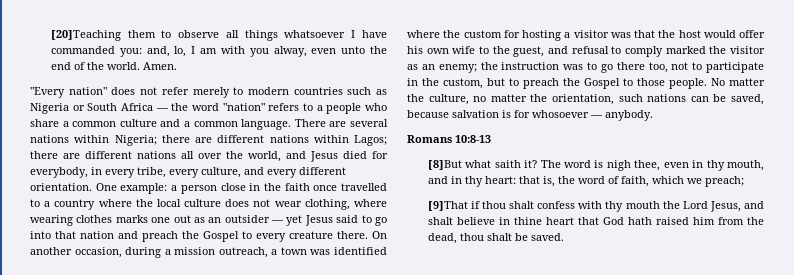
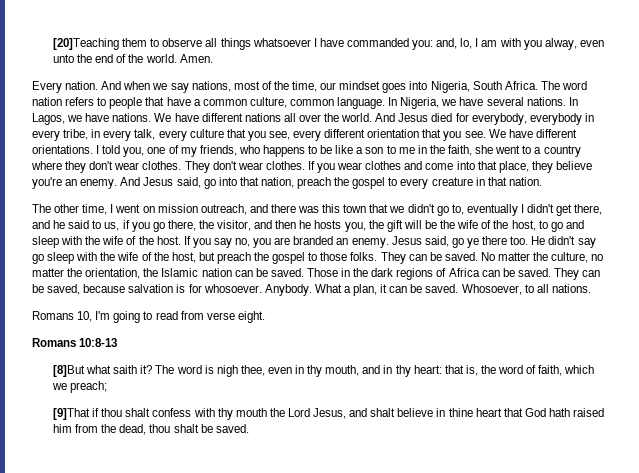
- "Every nation" does not refer merely to modern countries such as Nigeria or South Africa — the word "nation" refers to a people who share a common culture and a common language. There are several nations within Nigeria; there are different nations within Lagos; there are different nations all over the world, and Jesus died for everybody, in every tribe, every culture, and every different orientation. One example: a person close in the faith once travelled to a country where the local culture does not wear clothing, where wearing clothes marks one out as an outsider — yet Jesus said to go into that nation and preach the Gospel to every creature there. On another occasion, during a mission outreach, a town was identified where the custom for hosting a visitor was that the host would offer his own wife to the guest, and refusal to comply marked the visitor as an enemy; the instruction was to go there too, not to participate in the custom, but to preach the Gospel to those people.
+ Every nation. And when we say nations, most of the time, our mindset goes into Nigeria, South Africa. The word nation refers to people that have a common culture, common language. In Nigeria, we have several nations. In Lagos, we have nations. We have different nations all over the world. And Jesus died for everybody, everybody in every tribe, in every talk, every culture that you see, every different orientation that you see. We have different orientations. I told you, one of my friends, who happens to be like a son to me in the faith, she went to a country where they don't wear clothes. They don't wear clothes. If you wear clothes and come into that place, they believe you're an enemy. And Jesus said, go into that nation, preach the gospel to every creature in that nation.
+ The other time, I went on mission outreach, and there was this town that we didn't go to, eventually I didn't get there, and he said to us, if you go there, the visitor, and then he hosts you, the gift will be the wife of the host, to go and sleep with the wife of the host. If you say no, you are branded an enemy. Jesus said, go ye there too. He didn't say go sleep with the wife of the host, but preach the gospel to those folks. They can be saved.
- No matter the culture, no matter the orientation, such nations can be saved, because salvation is for whosoever — anybody.
+ No matter the culture, no matter the orientation, the Islamic nation can be saved. Those in the dark regions of Africa can be saved. They can be saved, because salvation is for whosoever. Anybody. What a plan, it can be saved. Whosoever, to all nations.
+ Romans 10, I'm going to read from verse eight.

